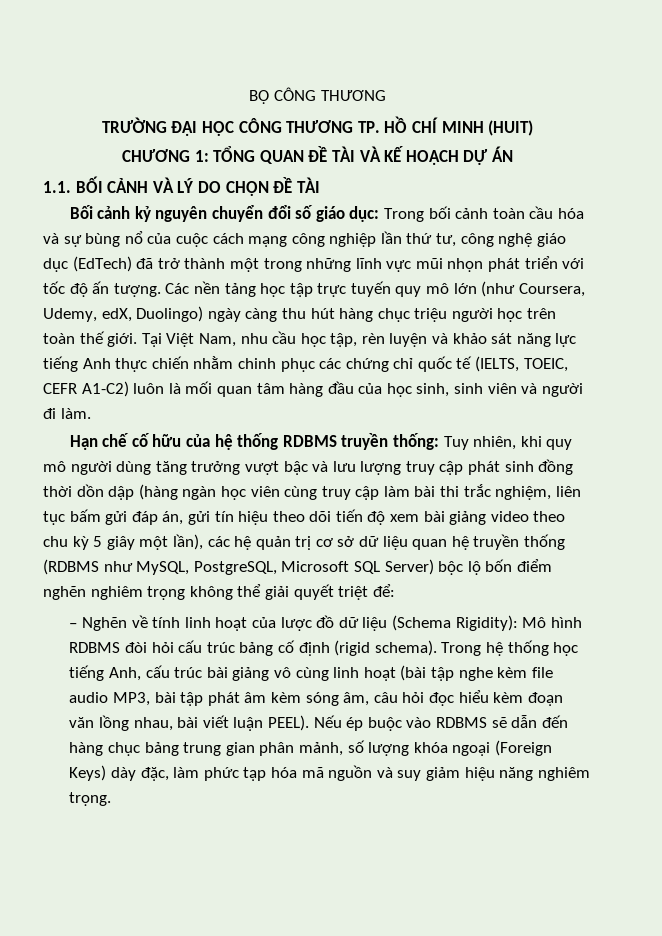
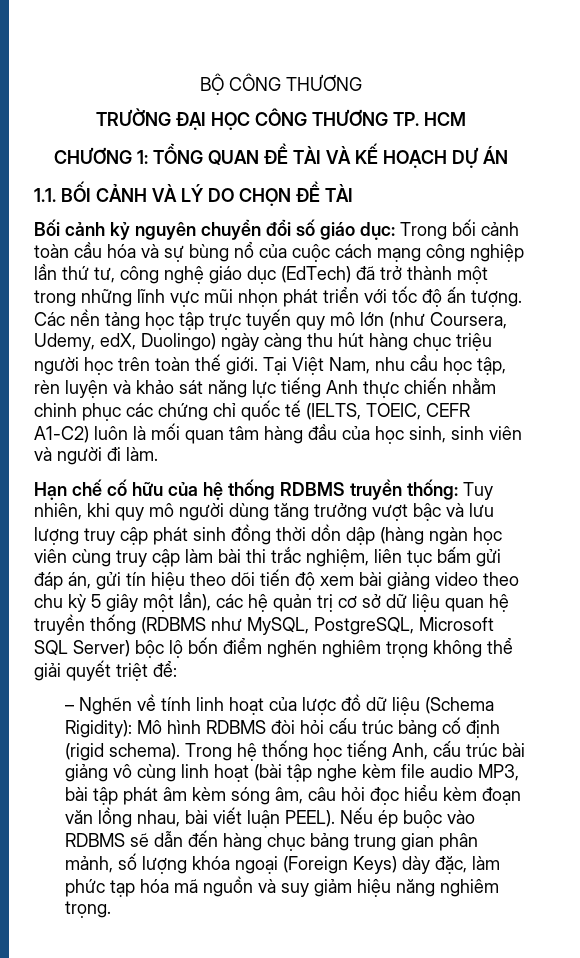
- TRƯỜNG ĐẠI HỌC CÔNG THƯƠNG TP. HỒ CHÍ MINH (HUIT)
+ TRƯỜNG ĐẠI HỌC CÔNG THƯƠNG TP. HCM

